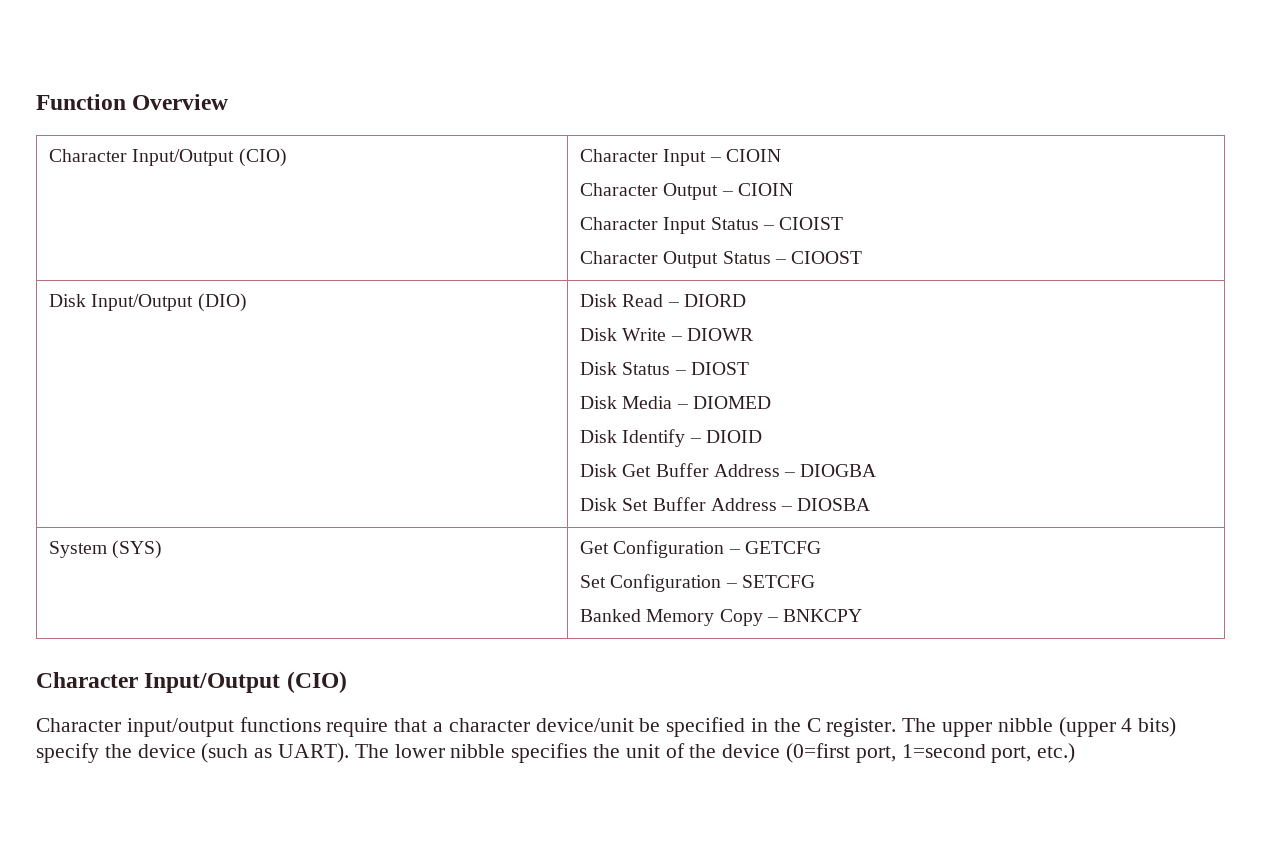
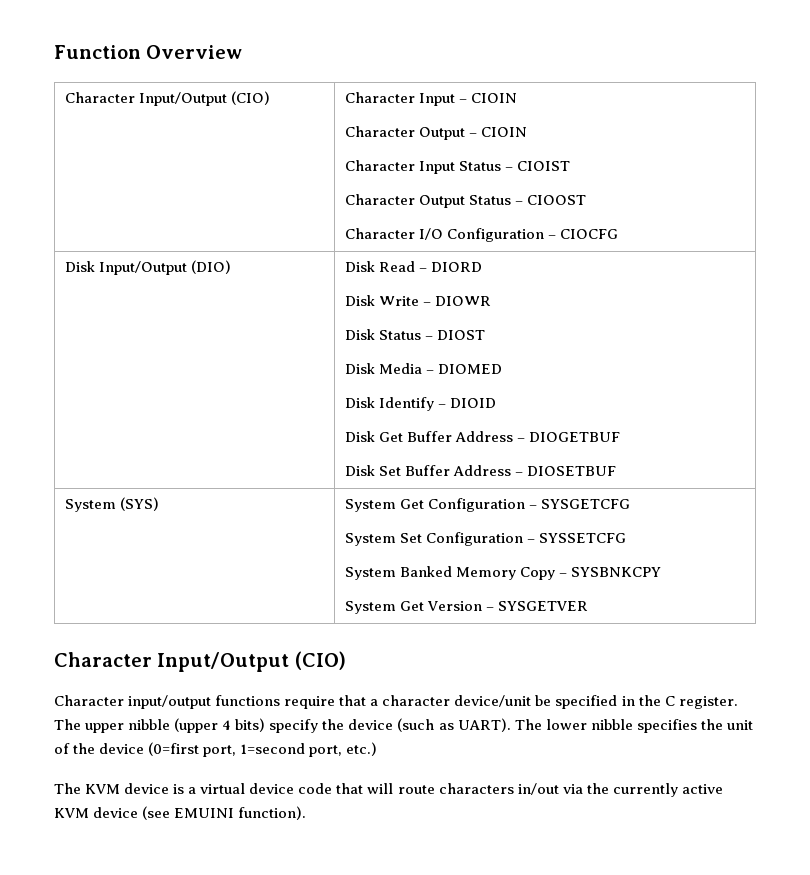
  Character Input/Output (CIO) | Character Input – CIOIN
  Character Output – CIOIN
  Character Input Status – CIOIST
  Character Output Status – CIOOST
+ Character I/O Configuration – CIOCFG
  Disk Input/Output (DIO) | Disk Read – DIORD
  Disk Write – DIOWR
  Disk Status – DIOST
  Disk Media – DIOMED
  Disk Identify – DIOID
- Disk Get Buffer Address – DIOGBA
- Disk Set Buffer Address – DIOSBA
+ Disk Get Buffer Address – DIOGETBUF
+ Disk Set Buffer Address – DIOSETBUF
- System (SYS) | Get Configuration – GETCFG
- Set Configuration – SETCFG
- Banked Memory Copy – BNKCPY
+ System (SYS) | System Get Configuration – SYSGETCFG
+ System Set Configuration – SYSSETCFG
+ System Banked Memory Copy – SYSBNKCPY
+ System Get Version – SYSGETVER
+ The KVM device is a virtual device code that will route characters in/out via the currently active KVM device (see EMUINI function).

